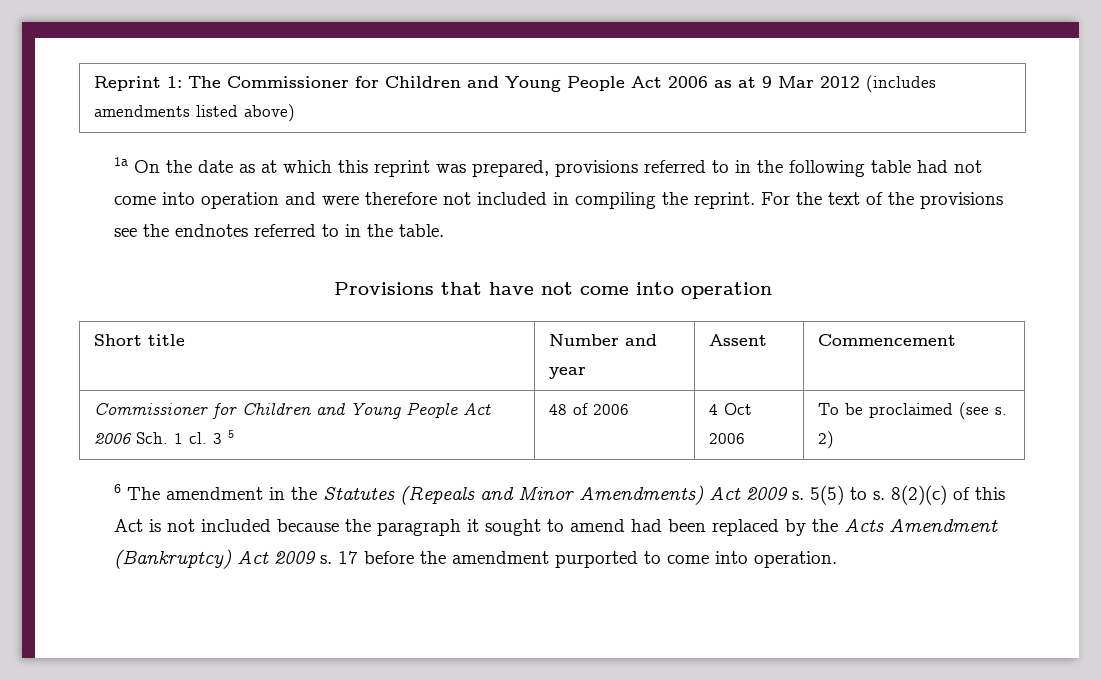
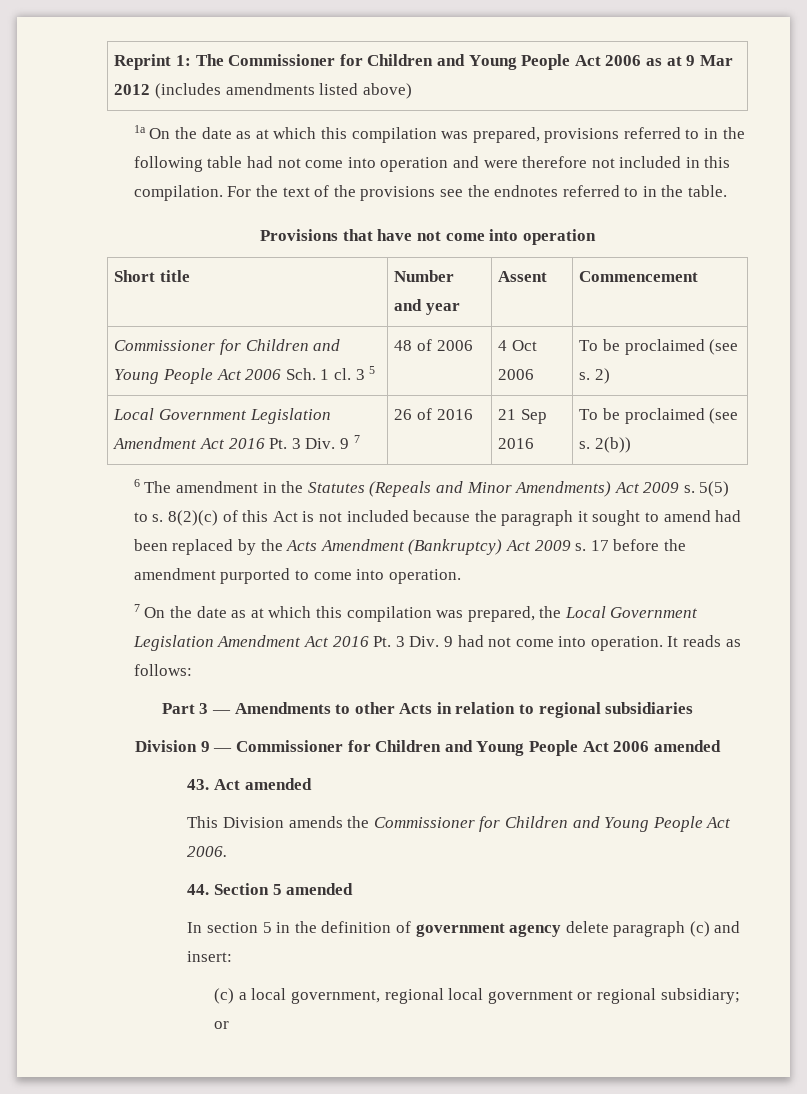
- 1a On the date as at which this reprint was prepared, provisions referred to in the following table had not come into operation and were therefore not included in compiling the reprint.
+ 1a On the date as at which this compilation was prepared, provisions referred to in the following table had not come into operation and were therefore not included in this compilation.
+ Local Government Legislation Amendment Act 2016 Pt. 3 Div. 9 7 | 26 of 2016 | 21 Sep 2016 | To be proclaimed (see s. 2(b))
+ 7 On the date as at which this compilation was prepared, the Local Government Legislation Amendment Act 2016 Pt. 3 Div. 9 had not come into operation. It reads as follows:
+ Part 3 — Amendments to other Acts in relation to regional subsidiaries
+ Division 9 — Commissioner for Children and Young People Act 2006 amended
+ 43. Act amended
+ This Division amends the Commissioner for Children and Young People Act 2006.
+ 44. Section 5 amended
+ In section 5 in the definition of government agency delete paragraph (c) and insert:
+ (c) a local government, regional local government or regional subsidiary; or

